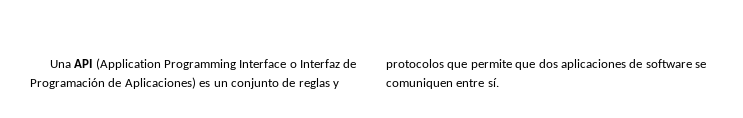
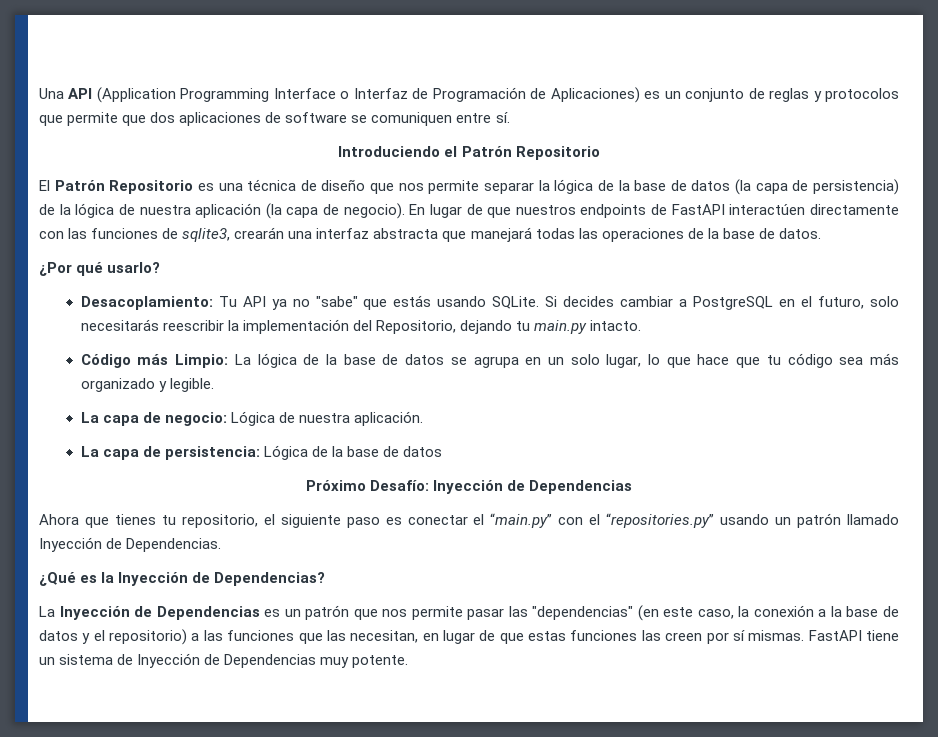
+ Introduciendo el Patrón Repositorio
+ El Patrón Repositorio es una técnica de diseño que nos permite separar la lógica de la base de datos (la capa de persistencia) de la lógica de nuestra aplicación (la capa de negocio). En lugar de que nuestros endpoints de FastAPI interactúen directamente con las funciones de sqlite3, crearán una interfaz abstracta que manejará todas las operaciones de la base de datos.
+ ¿Por qué usarlo?
+ Desacoplamiento: Tu API ya no "sabe" que estás usando SQLite. Si decides cambiar a PostgreSQL en el futuro, solo necesitarás reescribir la implementación del Repositorio, dejando tu main.py intacto.
+ Código más Limpio: La lógica de la base de datos se agrupa en un solo lugar, lo que hace que tu código sea más organizado y legible.
+ La capa de negocio: Lógica de nuestra aplicación.
+ La capa de persistencia: Lógica de la base de datos
+ Próximo Desafío: Inyección de Dependencias
+ Ahora que tienes tu repositorio, el siguiente paso es conectar el “main.py” con el “repositories.py” usando un patrón llamado Inyección de Dependencias.
+ ¿Qué es la Inyección de Dependencias?
+ La Inyección de Dependencias es un patrón que nos permite pasar las "dependencias" (en este caso, la conexión a la base de datos y el repositorio) a las funciones que las necesitan, en lugar de que estas funciones las creen por sí mismas. FastAPI tiene un sistema de Inyección de Dependencias muy potente.

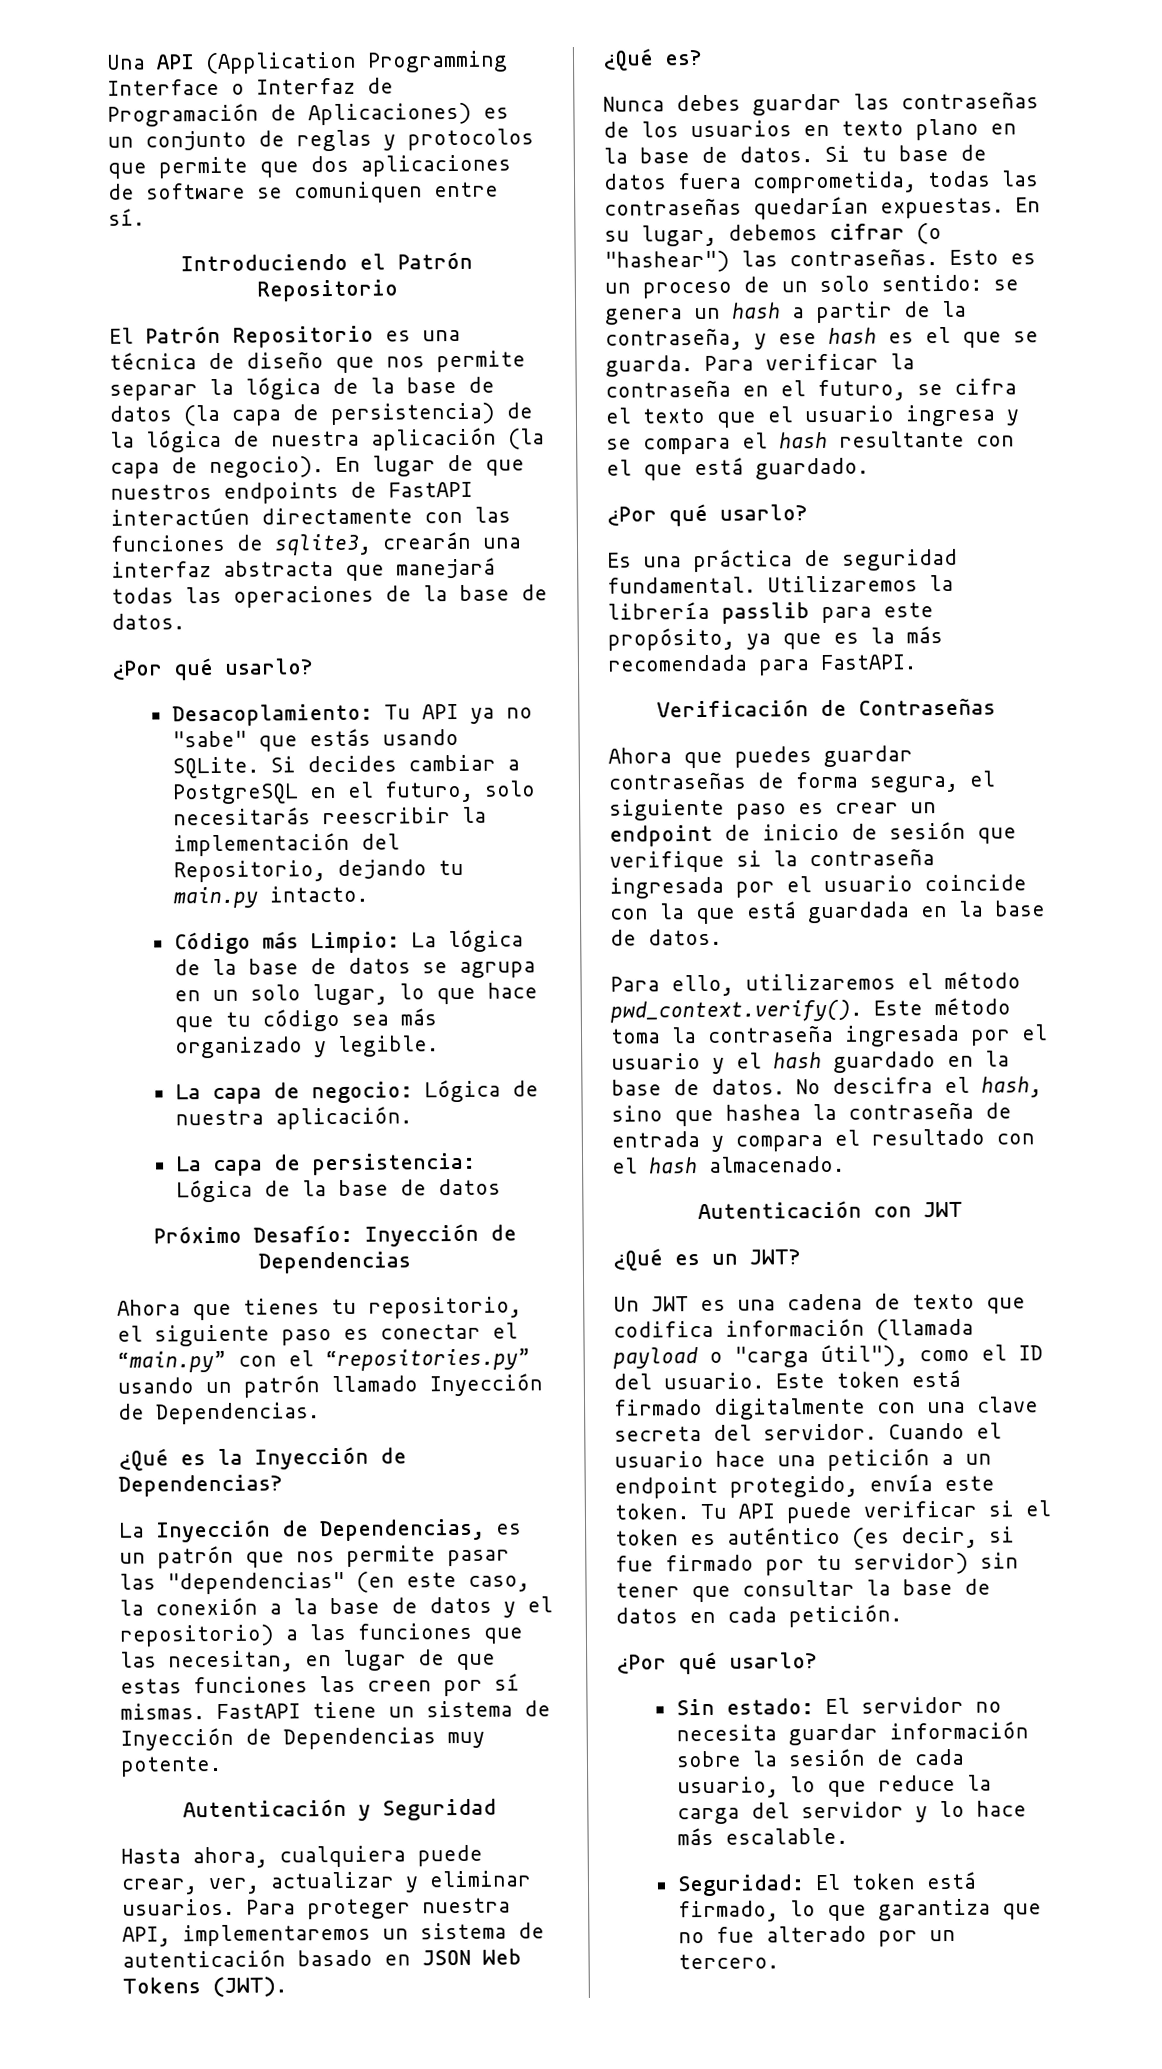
- La Inyección de Dependencias es un patrón que nos permite pasar las "dependencias" (en este caso, la conexión a la base de datos y el repositorio) a las funciones que las necesitan, en lugar de que estas funciones las creen por sí mismas.
+ La Inyección de Dependencias, es un patrón que nos permite pasar las "dependencias" (en este caso, la conexión a la base de datos y el repositorio) a las funciones que las necesitan, en lugar de que estas funciones las creen por sí mismas.
+ Autenticación y Seguridad
+ Hasta ahora, cualquiera puede crear, ver, actualizar y eliminar usuarios. Para proteger nuestra API, implementaremos un sistema de autenticación basado en JSON Web Tokens (JWT).
+ ¿Qué es?
+ Nunca debes guardar las contraseñas de los usuarios en texto plano en la base de datos. Si tu base de datos fuera comprometida, todas las contraseñas quedarían expuestas. En su lugar, debemos cifrar (o "hashear") las contraseñas. Esto es un proceso de un solo sentido: se genera un hash a partir de la contraseña, y ese hash es el que se guarda. Para verificar la contraseña en el futuro, se cifra el texto que el usuario ingresa y se compara el hash resultante con el que está guardado.
+ ¿Por qué usarlo?
+ Es una práctica de seguridad fundamental. Utilizaremos la librería passlib para este propósito, ya que es la más recomendada para FastAPI.
+ Verificación de Contraseñas
+ Ahora que puedes guardar contraseñas de forma segura, el siguiente paso es crear un endpoint de inicio de sesión que verifique si la contraseña ingresada por el usuario coincide con la que está guardada en la base de datos.
+ Para ello, utilizaremos el método pwd_context.verify(). Este método toma la contraseña ingresada por el usuario y el hash guardado en la base de datos. No descifra el hash, sino que hashea la contraseña de entrada y compara el resultado con el hash almacenado.
+ Autenticación con JWT
+ ¿Qué es un JWT?
+ Un JWT es una cadena de texto que codifica información (llamada payload o "carga útil"), como el ID del usuario. Este token está firmado digitalmente con una clave secreta del servidor. Cuando el usuario hace una petición a un endpoint protegido, envía este token. Tu API puede verificar si el token es auténtico (es decir, si fue firmado por tu servidor) sin tener que consultar la base de datos en cada petición.
+ ¿Por qué usarlo?
+ Sin estado: El servidor no necesita guardar información sobre la sesión de cada usuario, lo que reduce la carga del servidor y lo hace más escalable.
+ Seguridad: El token está firmado, lo que garantiza que no fue alterado por un tercero.

